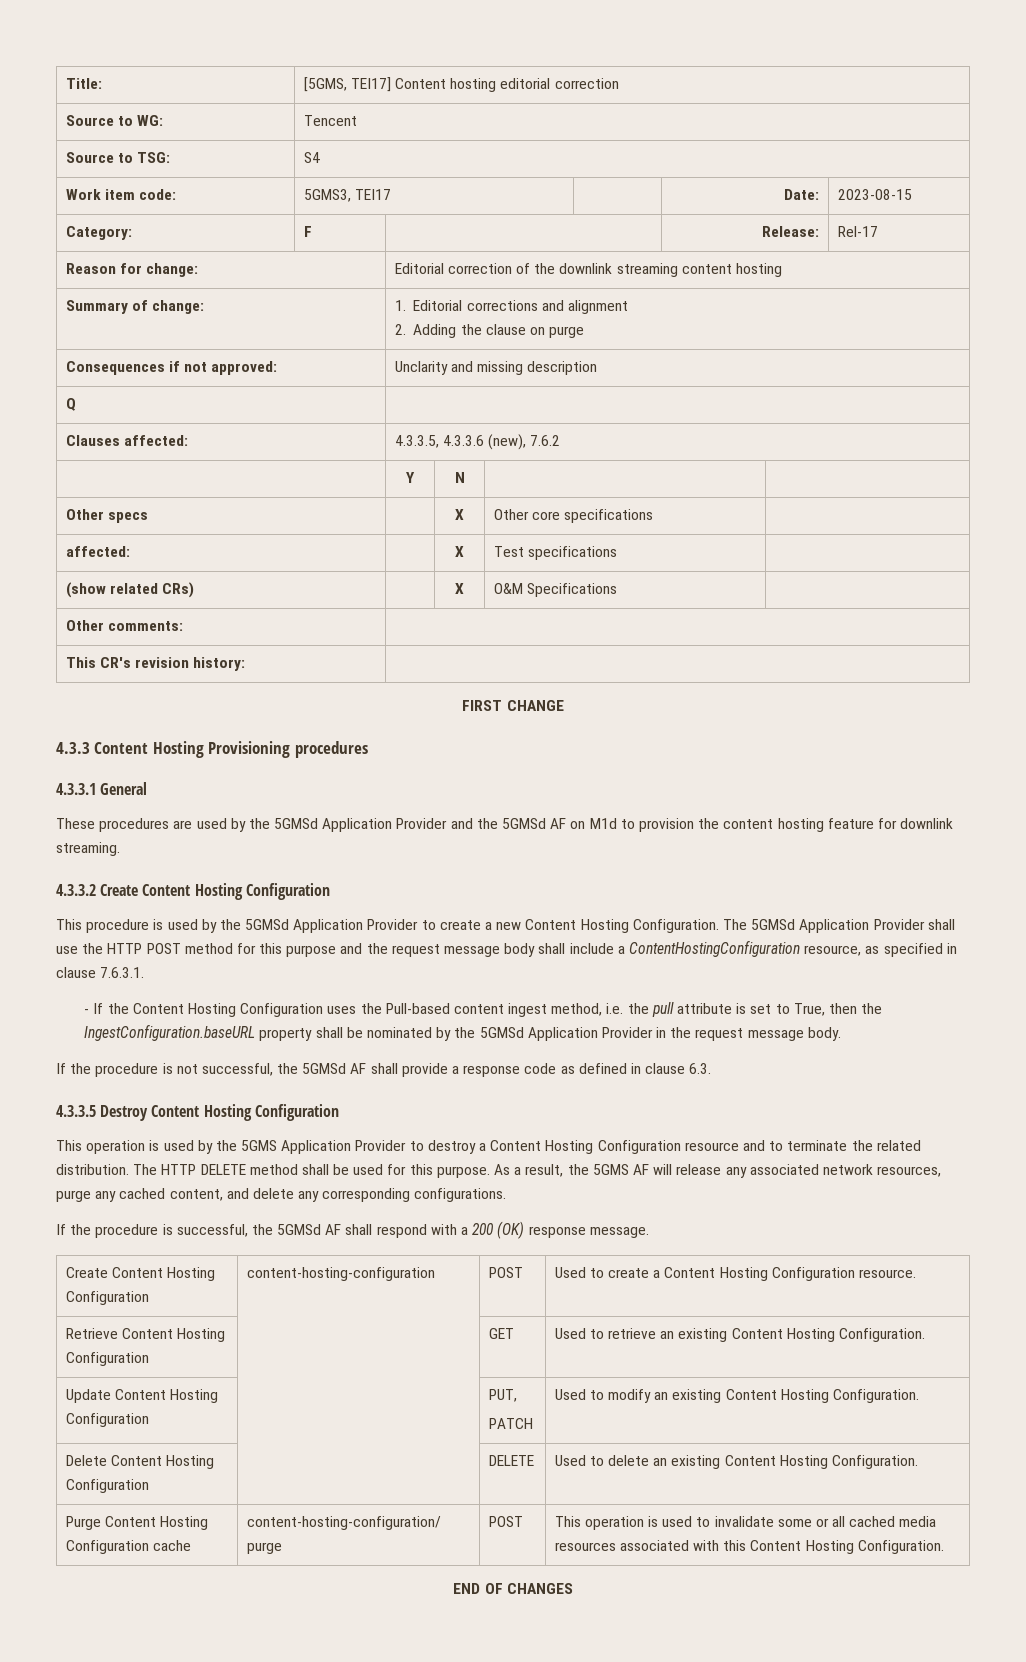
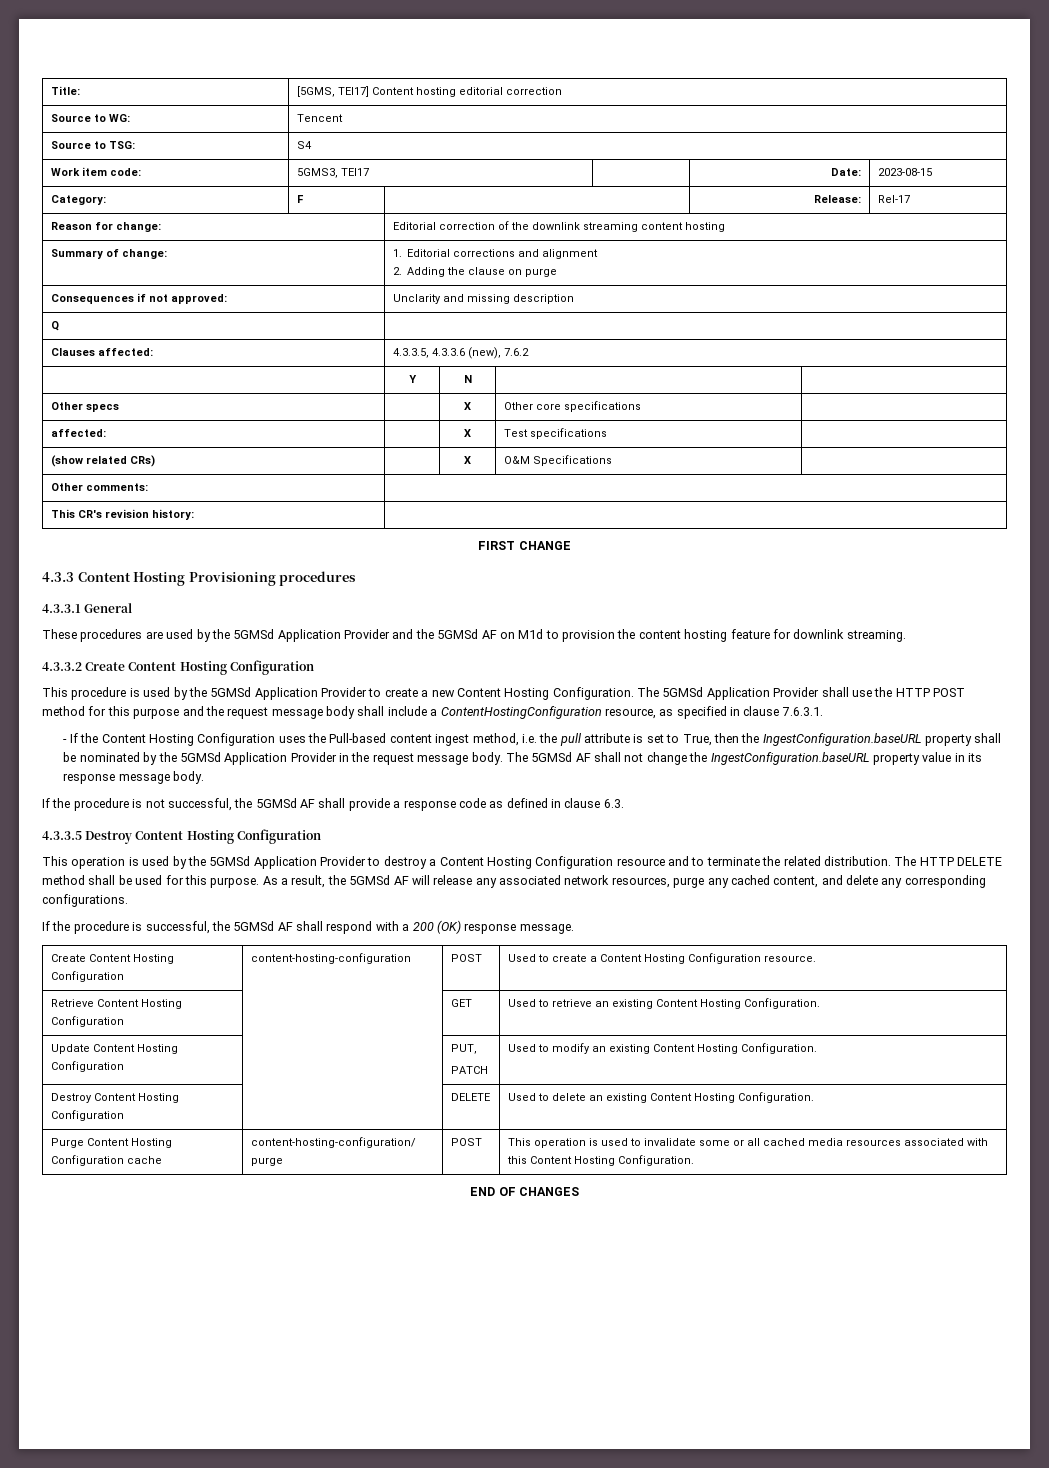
+ The 5GMSd AF shall not change the IngestConfiguration.baseURL property value in its response message body.
- This operation is used by the 5GMS Application Provider to destroy a Content Hosting Configuration resource and to terminate the related distribution.
+ This operation is used by the 5GMSd Application Provider to destroy a Content Hosting Configuration resource and to terminate the related distribution.
- As a result, the 5GMS AF will release any associated network resources, purge any cached content, and delete any corresponding configurations.
+ As a result, the 5GMSd AF will release any associated network resources, purge any cached content, and delete any corresponding configurations.
- Delete Content Hosting Configuration | | DELETE | Used to delete an existing Content Hosting Configuration.
+ Destroy Content Hosting Configuration | | DELETE | Used to delete an existing Content Hosting Configuration.

